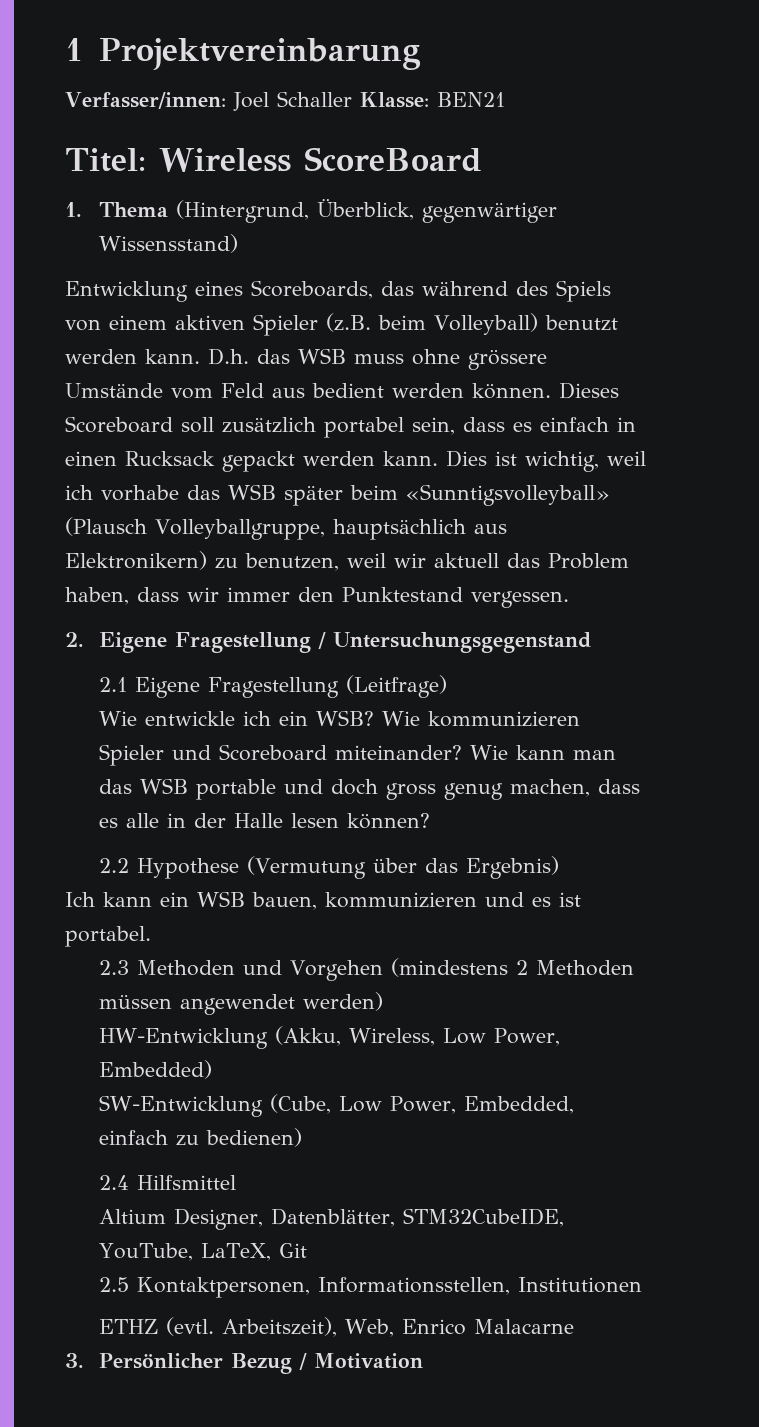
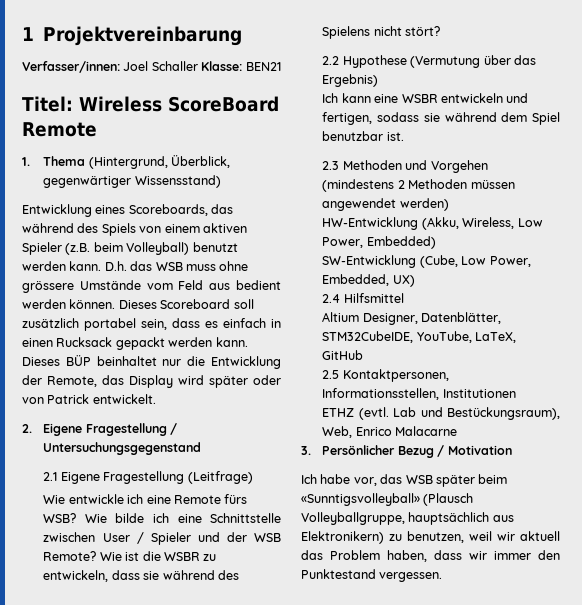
- Titel: Wireless ScoreBoard
+ Titel: Wireless ScoreBoard Remote
- Dies ist wichtig, weil ich vorhabe das WSB später beim «Sunntigsvolleyball» (Plausch Volleyballgruppe, hauptsächlich aus Elektronikern) zu benutzen, weil wir aktuell das Problem haben, dass wir immer den Punktestand vergessen.
+ Dieses BÜP beinhaltet nur die Entwicklung der Remote, das Display wird später oder von Patrick entwickelt.
+ 2. Eigene Fragestellung / Untersuchungsgegenstand
+ 2.1 Eigene Fragestellung (Leitfrage)
+ Wie entwickle ich eine Remote fürs WSB? Wie bilde ich eine Schnittstelle zwischen User / Spieler und der WSB Remote? Wie ist die WSBR zu entwickeln, dass sie während des Spielens nicht stört?
+ 2.2 Hypothese (Vermutung über das Ergebnis)
+ Ich kann eine WSBR entwickeln und fertigen, sodass sie während dem Spiel benutzbar ist.
+ 2.3 Methoden und Vorgehen (mindestens 2 Methoden müssen angewendet werden)
+ HW-Entwicklung (Akku, Wireless, Low Power, Embedded)
+ SW-Entwicklung (Cube, Low Power, Embedded, UX)
+ 2.4 Hilfsmittel
+ Altium Designer, Datenblätter, STM32CubeIDE, YouTube, LaTeX, GitHub
+ 2.5 Kontaktpersonen, Informationsstellen, Institutionen
+ ETHZ (evtl. Lab und Bestückungsraum), Web, Enrico Malacarne
+ 3. Persönlicher Bezug / Motivation
+ Ich habe vor, das WSB später beim «Sunntigsvolleyball» (Plausch Volleyballgruppe, hauptsächlich aus Elektronikern) zu benutzen, weil wir aktuell das Problem haben, dass wir immer den Punktestand vergessen.
- 2. Eigene Fragestellung / Untersuchungsgegenstand
- 2.1 Eigene Fragestellung (Leitfrage)
- Wie entwickle ich ein WSB? Wie kommunizieren Spieler und Scoreboard miteinander? Wie kann man das WSB portable und doch gross genug machen, dass es alle in der Halle lesen können?
- 2.2 Hypothese (Vermutung über das Ergebnis)
- Ich kann ein WSB bauen, kommunizieren und es ist portabel.
- 2.3 Methoden und Vorgehen (mindestens 2 Methoden müssen angewendet werden)
- HW-Entwicklung (Akku, Wireless, Low Power, Embedded)
- SW-Entwicklung (Cube, Low Power, Embedded, einfach zu bedienen)
- 2.4 Hilfsmittel
- Altium Designer, Datenblätter, STM32CubeIDE, YouTube, LaTeX, Git
- 2.5 Kontaktpersonen, Informationsstellen, Institutionen
- ETHZ (evtl. Arbeitszeit), Web, Enrico Malacarne
- 3. Persönlicher Bezug / Motivation

